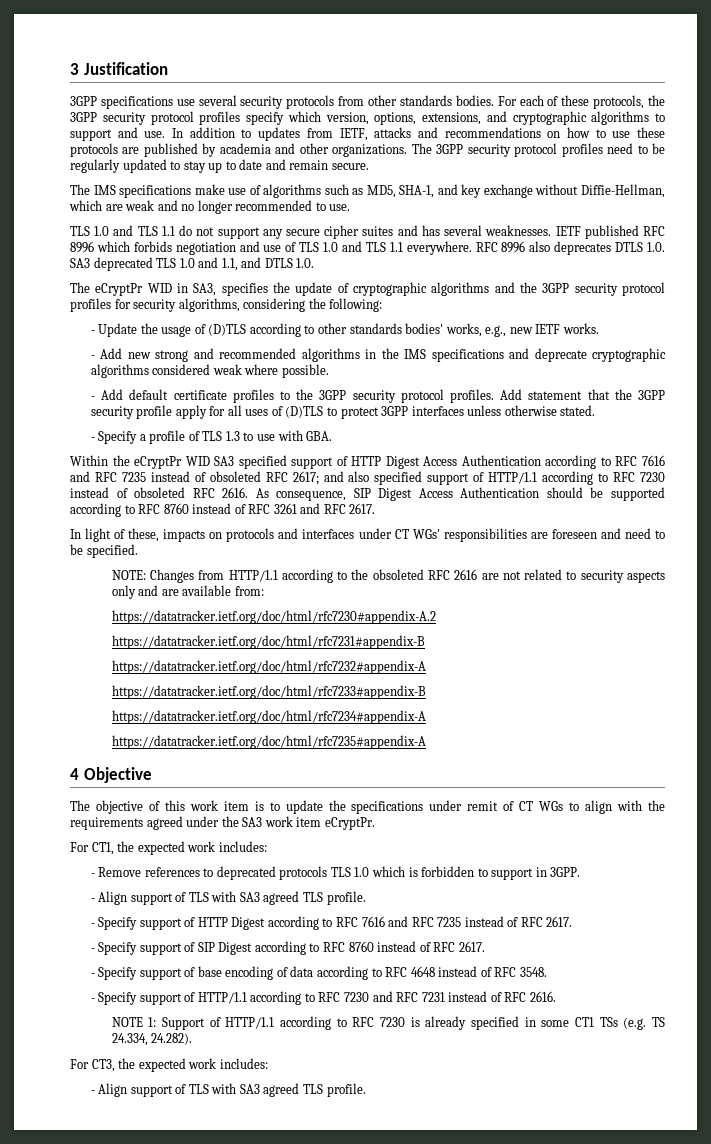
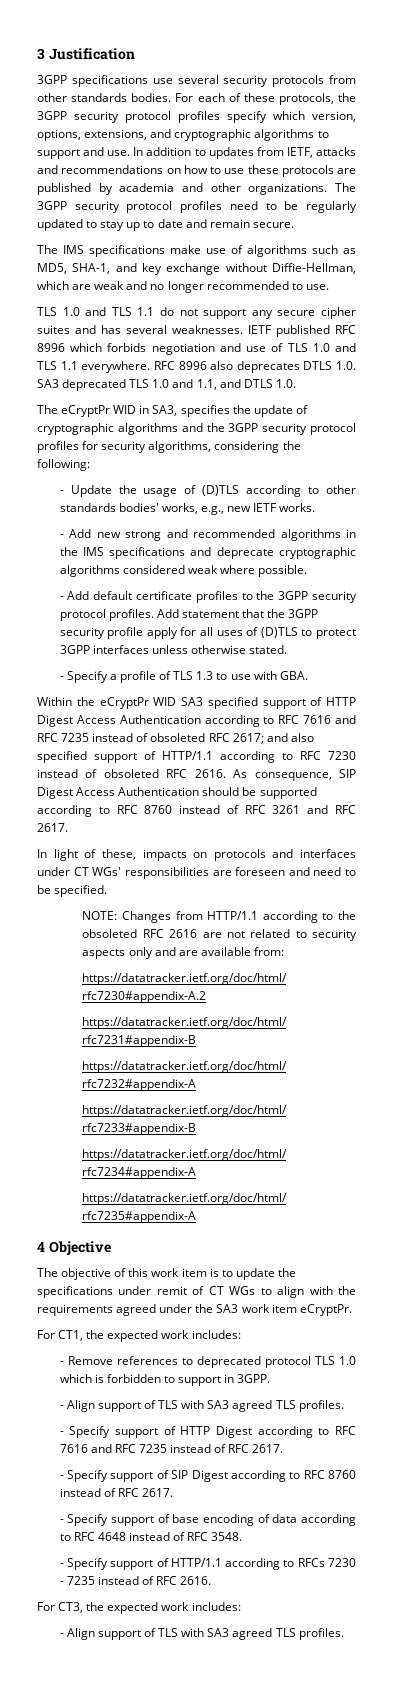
- - Remove references to deprecated protocols TLS 1.0 which is forbidden to support in 3GPP.
- - Align support of TLS with SA3 agreed TLS profile.
+ - Remove references to deprecated protocol TLS 1.0 which is forbidden to support in 3GPP.
+ - Align support of TLS with SA3 agreed TLS profiles.
- - Specify support of HTTP/1.1 according to RFC 7230 and RFC 7231 instead of RFC 2616.
+ - Specify support of HTTP/1.1 according to RFCs 7230 - 7235 instead of RFC 2616.
- NOTE 1: Support of HTTP/1.1 according to RFC 7230 is already specified in some CT1 TSs (e.g. TS 24.334, 24.282).
  For CT3, the expected work includes:
- - Align support of TLS with SA3 agreed TLS profile.
+ - Align support of TLS with SA3 agreed TLS profiles.

